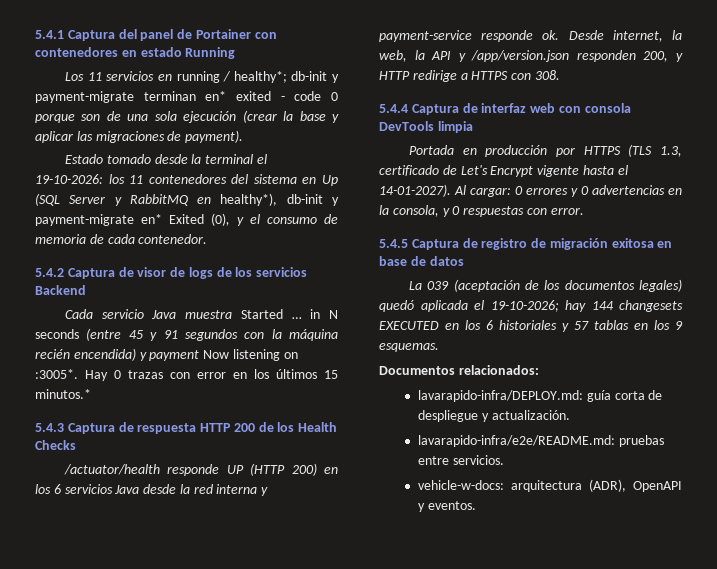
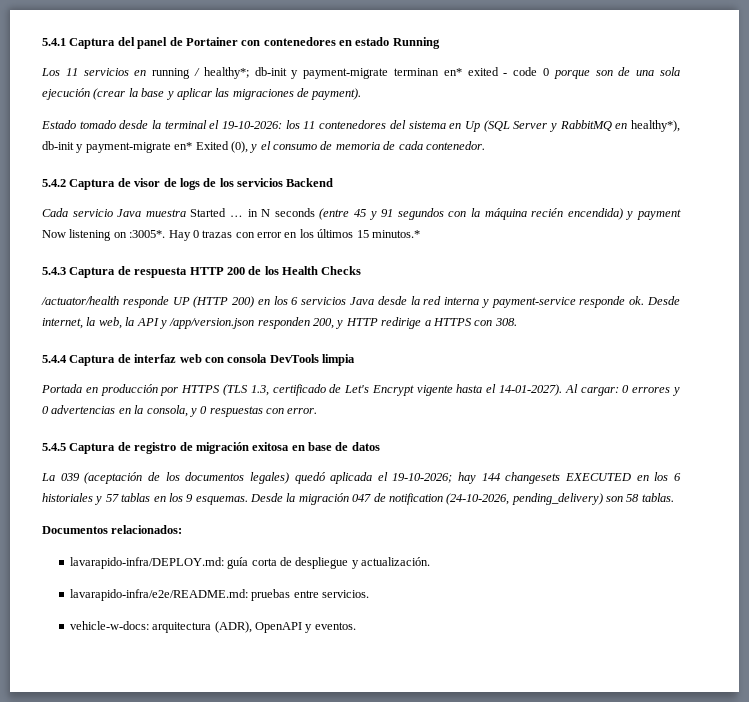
+ Desde la migración 047 de notification (24-10-2026, pending_delivery) son 58 tablas.

